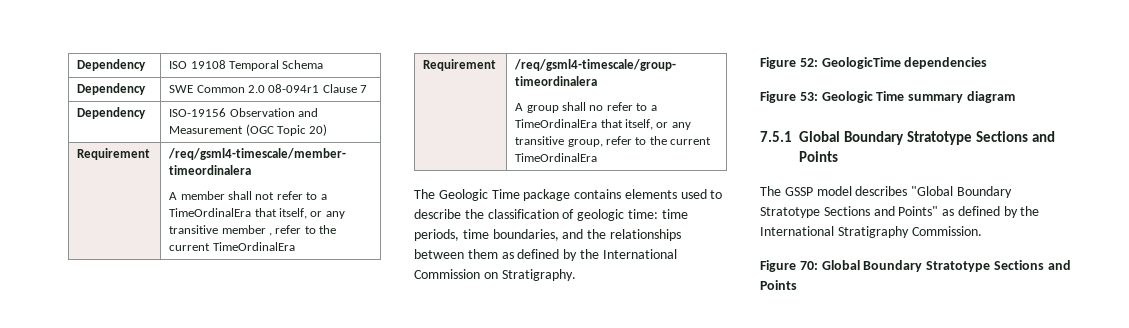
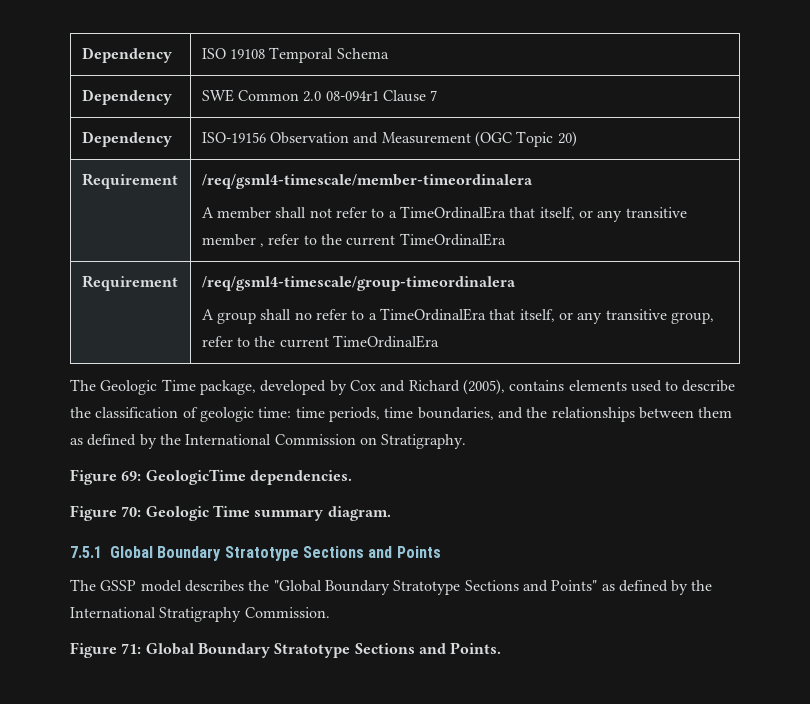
- The Geologic Time package contains elements used to describe the classification of geologic time: time periods, time boundaries, and the relationships between them as defined by the International Commission on Stratigraphy.
+ The Geologic Time package, developed by Cox and Richard (2005), contains elements used to describe the classification of geologic time: time periods, time boundaries, and the relationships between them as defined by the International Commission on Stratigraphy.
- Figure 52: GeologicTime dependencies
- Figure 53: Geologic Time summary diagram
+ Figure 69: GeologicTime dependencies.
+ Figure 70: Geologic Time summary diagram.
- The GSSP model describes "Global Boundary Stratotype Sections and Points" as defined by the International Stratigraphy Commission.
+ The GSSP model describes the "Global Boundary Stratotype Sections and Points" as defined by the International Stratigraphy Commission.
- Figure 70: Global Boundary Stratotype Sections and Points
+ Figure 71: Global Boundary Stratotype Sections and Points.

